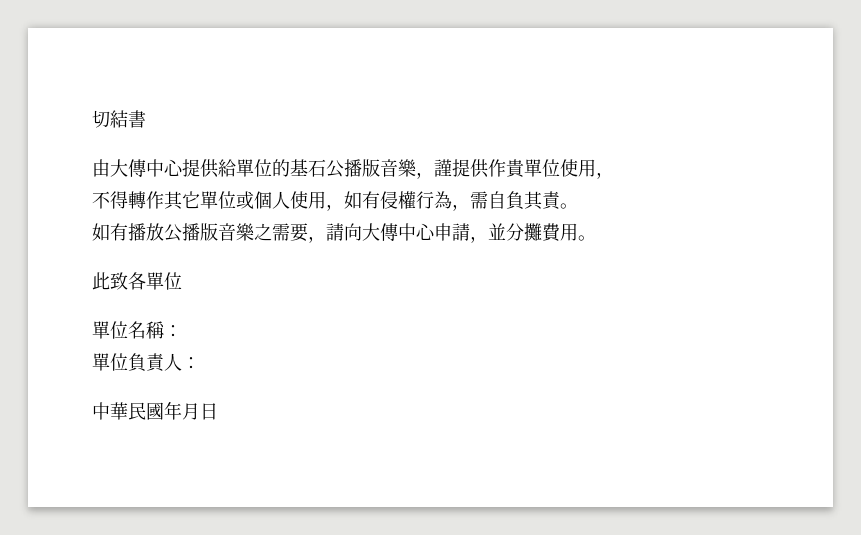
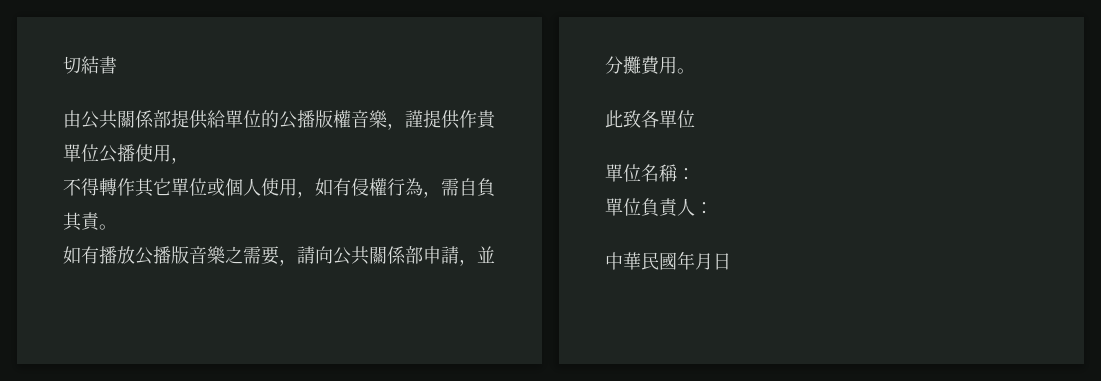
- 由大傳中心提供給單位的基石公播版音樂，謹提供作貴單位使用，
+ 由公共關係部提供給單位的公播版權音樂，謹提供作貴單位公播使用，
- 如有播放公播版音樂之需要，請向大傳中心申請，並分攤費用。
+ 如有播放公播版音樂之需要，請向公共關係部申請，並分攤費用。

